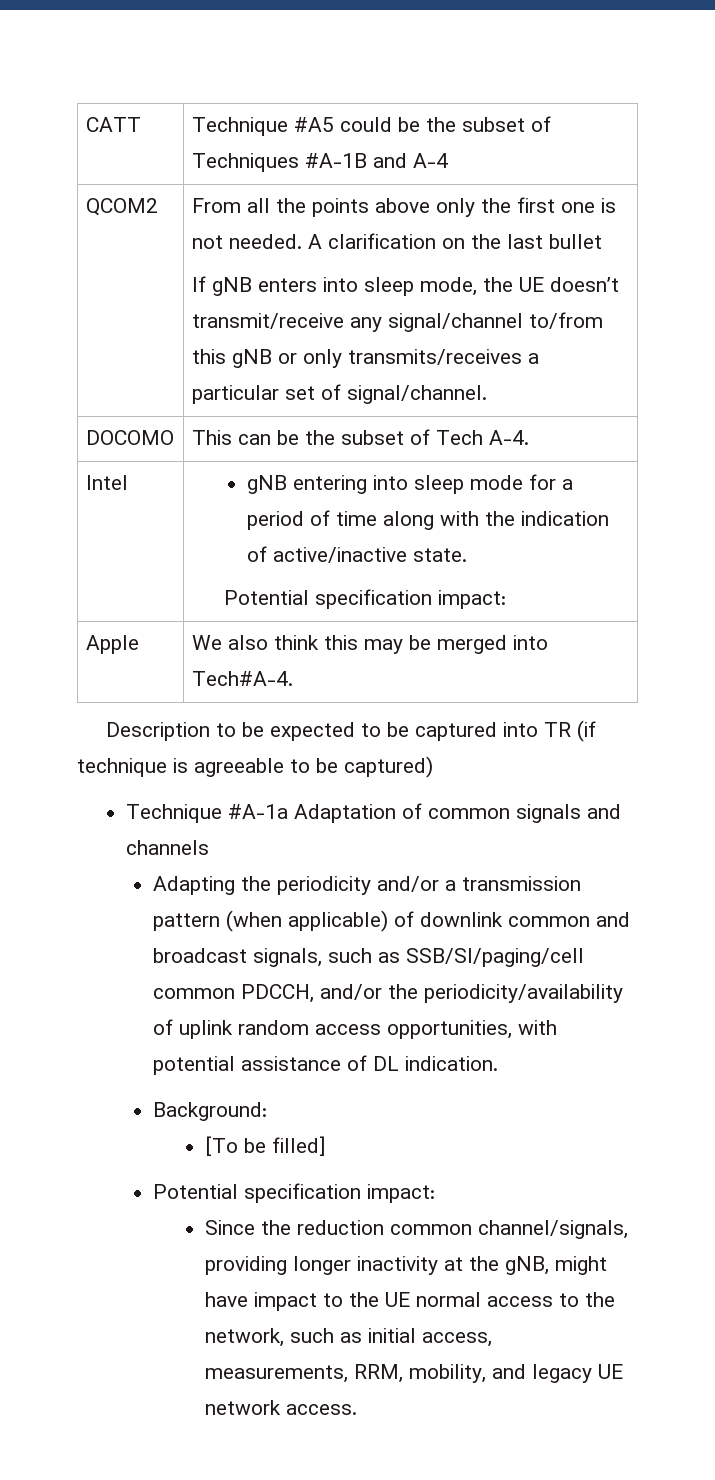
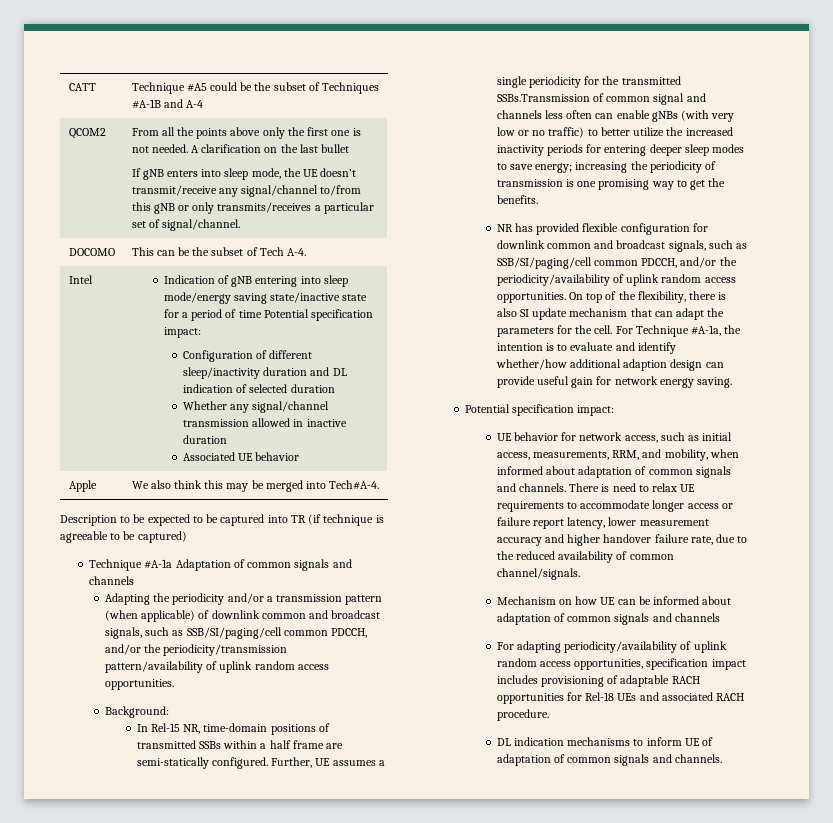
- gNB entering into sleep mode for a period of time along with the indication of active/inactive state.
- Potential specification impact:
+ Indication of gNB entering into sleep mode/energy saving state/inactive state for a period of time Potential specification impact:
+ Configuration of different sleep/inactivity duration and DL indication of selected duration
+ Whether any signal/channel transmission allowed in inactive duration
+ Associated UE behavior
- Adapting the periodicity and/or a transmission pattern (when applicable) of downlink common and broadcast signals, such as SSB/SI/paging/cell common PDCCH, and/or the periodicity/availability of uplink random access opportunities, with potential assistance of DL indication.
+ Adapting the periodicity and/or a transmission pattern (when applicable) of downlink common and broadcast signals, such as SSB/SI/paging/cell common PDCCH, and/or the periodicity/transmission pattern/availability of uplink random access opportunities.
  Background:
- [To be filled]
+ In Rel-15 NR, time-domain positions of transmitted SSBs within a half frame are semi-statically configured. Further, UE assumes a single periodicity for the transmitted SSBs.Transmission of common signal and channels less often can enable gNBs (with very low or no traffic) to better utilize the increased inactivity periods for entering deeper sleep modes to save energy; increasing the periodicity of transmission is one promising way to get the benefits.
+ NR has provided flexible configuration for downlink common and broadcast signals, such as SSB/SI/paging/cell common PDCCH, and/or the periodicity/availability of uplink random access opportunities. On top of the flexibility, there is also SI update mechanism that can adapt the parameters for the cell. For Technique #A-1a, the intention is to evaluate and identify whether/how additional adaption design can provide useful gain for network energy saving.
  Potential specification impact:
- Since the reduction common channel/signals, providing longer inactivity at the gNB, might have impact to the UE normal access to the network, such as initial access, measurements, RRM, mobility, and legacy UE network access.
+ UE behavior for network access, such as initial access, measurements, RRM, and mobility, when informed about adaptation of common signals and channels. There is need to relax UE requirements to accommodate longer access or failure report latency, lower measurement accuracy and higher handover failure rate, due to the reduced availability of common channel/signals.
+ Mechanism on how UE can be informed about adaptation of common signals and channels
+ For adapting periodicity/availability of uplink random access opportunities, specification impact includes provisioning of adaptable RACH opportunities for Rel-18 UEs and associated RACH procedure.
+ DL indication mechanisms to inform UE of adaptation of common signals and channels.

